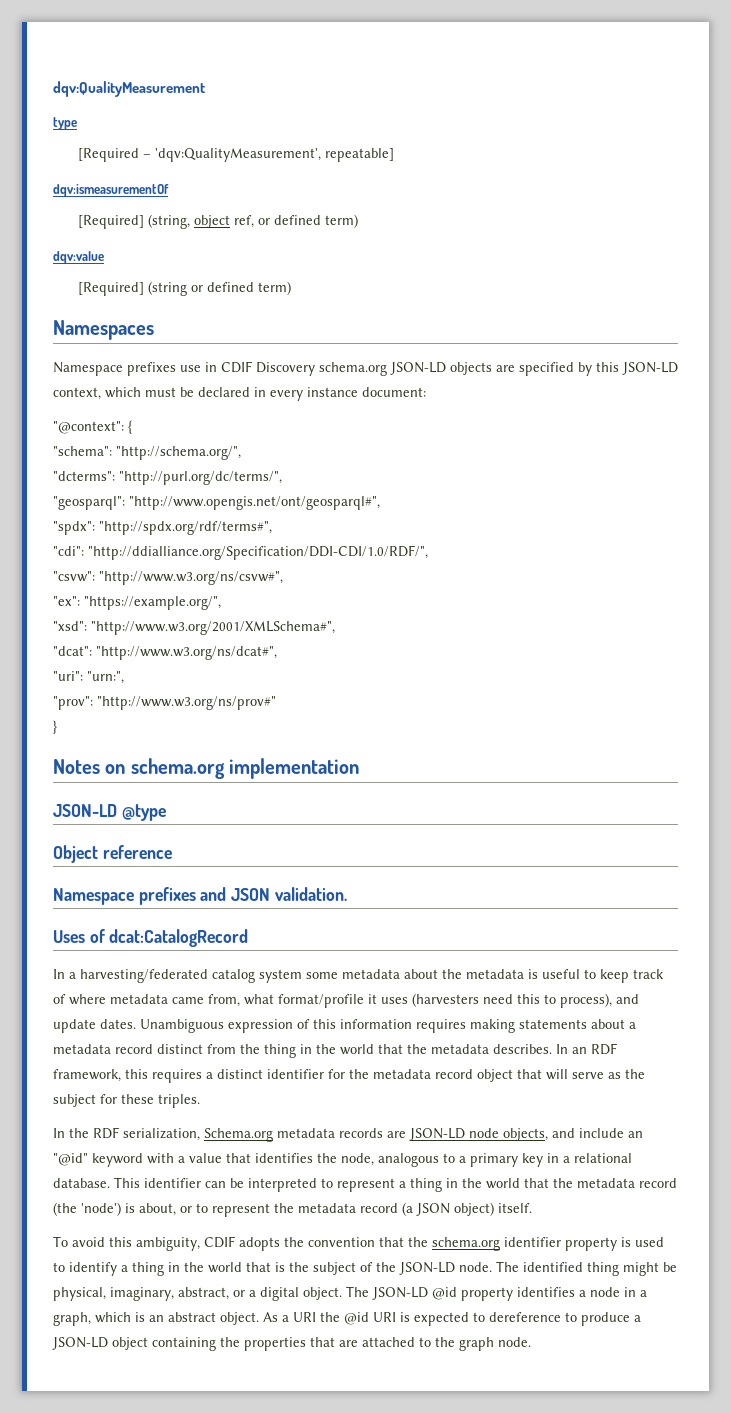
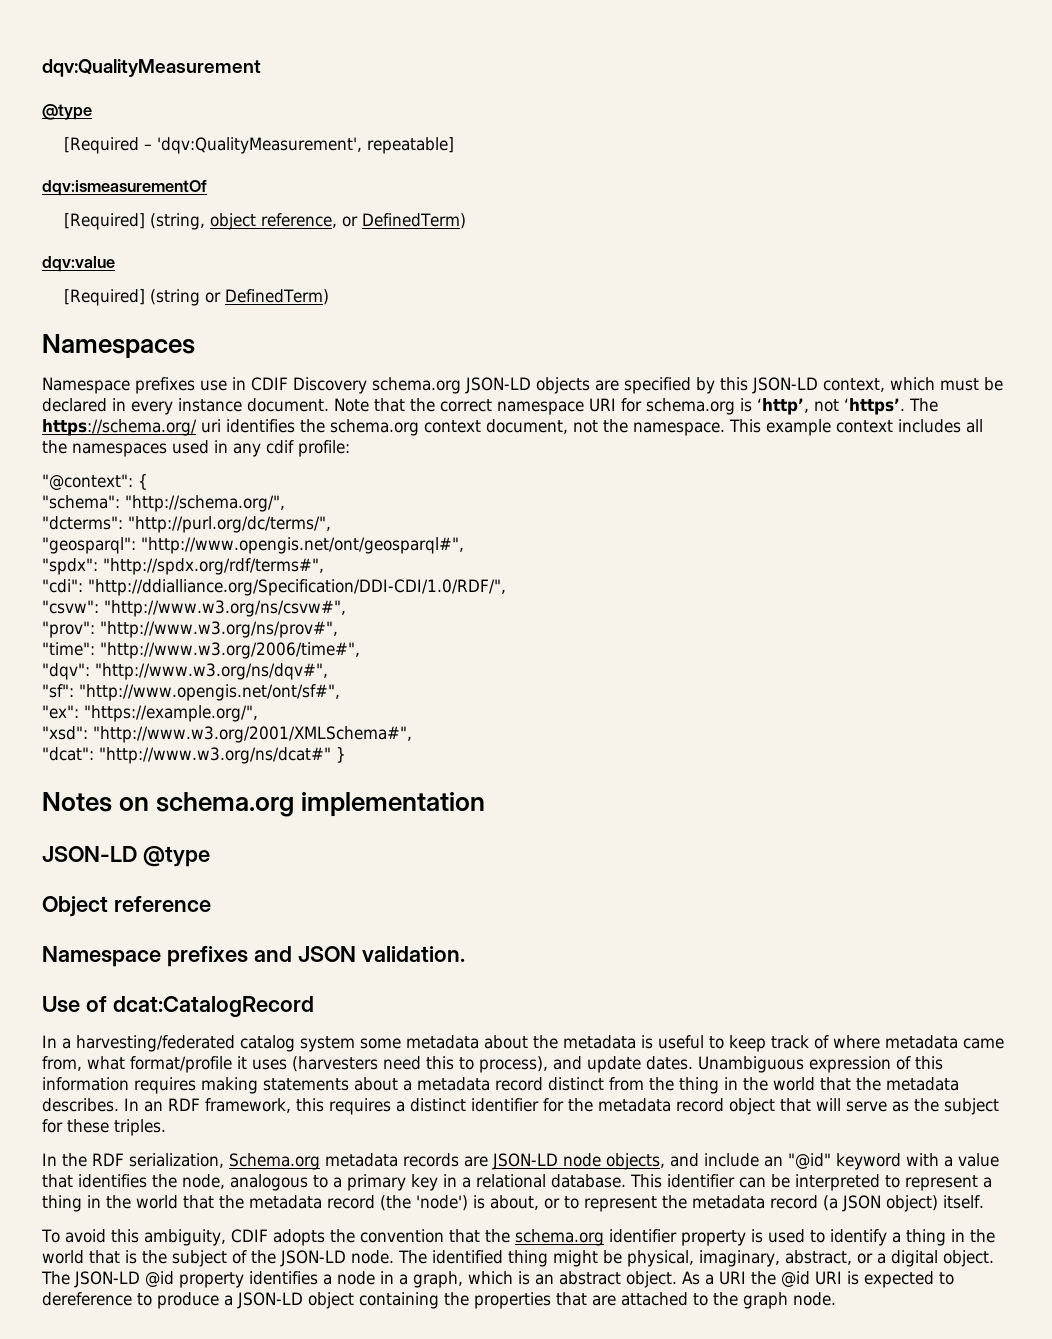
  dqv:QualityMeasurement
- type
+ @type
- [Required] (string, object ref, or defined term)
+ [Required] (string, object reference, or DefinedTerm)
- [Required] (string or defined term)
+ [Required] (string or DefinedTerm)
- Namespace prefixes use in CDIF Discovery schema.org JSON-LD objects are specified by this JSON-LD context, which must be declared in every instance document:
+ Namespace prefixes use in CDIF Discovery schema.org JSON-LD objects are specified by this JSON-LD context, which must be declared in every instance document. Note that the correct namespace URI for schema.org is ‘http’, not ‘https’. The https://schema.org/ uri identifies the schema.org context document, not the namespace. This example context includes all the namespaces used in any cdif profile:
+ "prov": "http://www.w3.org/ns/prov#",
+ "time": "http://www.w3.org/2006/time#",
+ "dqv": "http://www.w3.org/ns/dqv#",
+ "sf": "http://www.opengis.net/ont/sf#",
- "dcat": "http://www.w3.org/ns/dcat#",
- "uri": "urn:",
- "prov": "http://www.w3.org/ns/prov#"
- }
+ "dcat": "http://www.w3.org/ns/dcat#" }
- Uses of dcat:CatalogRecord
+ Use of dcat:CatalogRecord

